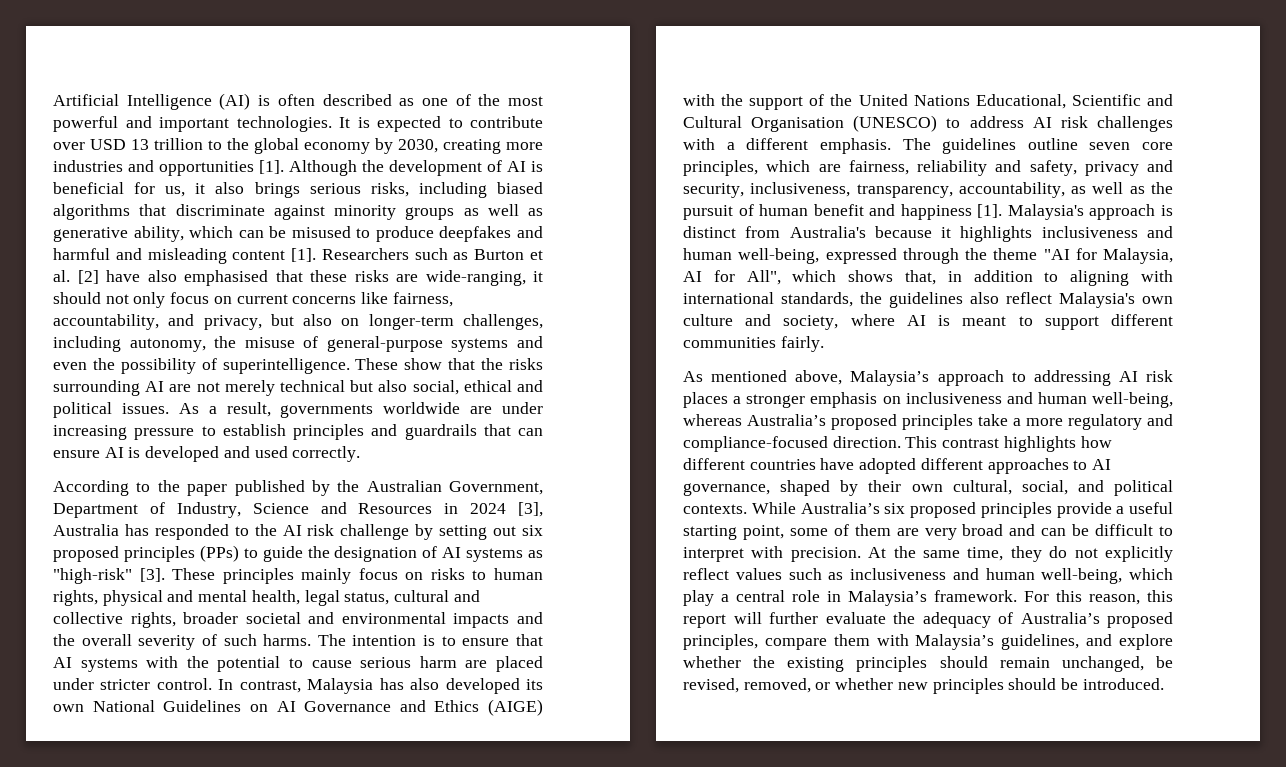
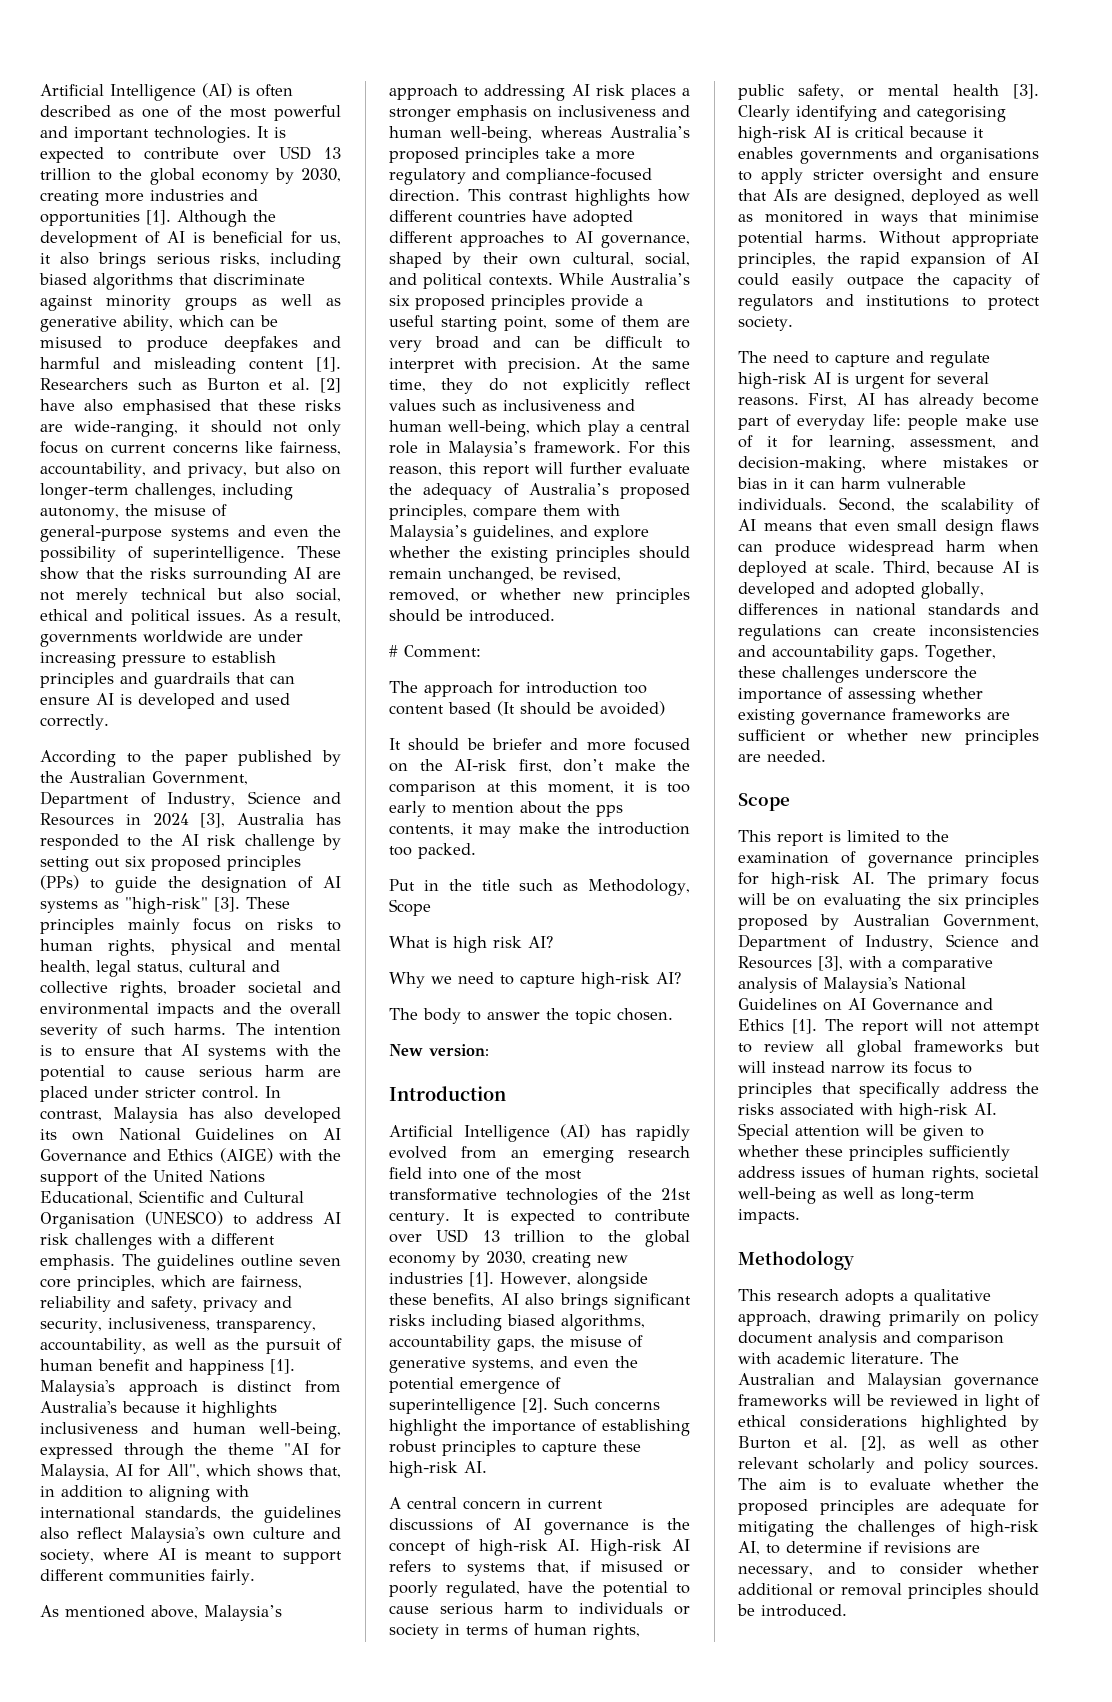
+ # Comment:
+ The approach for introduction too content based (It should be avoided)
+ It should be briefer and more focused on the AI-risk first, don’t make the comparison at this moment, it is too early to mention about the pps contents, it may make the introduction too packed.
+ Put in the title such as Methodology, Scope
+ What is high risk AI?
+ Why we need to capture high-risk AI?
+ The body to answer the topic chosen.
+ New version:
+ Introduction
+ Artificial Intelligence (AI) has rapidly evolved from an emerging research field into one of the most transformative technologies of the 21st century. It is expected to contribute over USD 13 trillion to the global economy by 2030, creating new industries [1]. However, alongside these benefits, AI also brings significant risks including biased algorithms, accountability gaps, the misuse of generative systems, and even the potential emergence of superintelligence [2]. Such concerns highlight the importance of establishing robust principles to capture these high-risk AI.
+ A central concern in current discussions of AI governance is the concept of high-risk AI. High-risk AI refers to systems that, if misused or poorly regulated, have the potential to cause serious harm to individuals or society in terms of human rights, public safety, or mental health [3]. Clearly identifying and categorising high-risk AI is critical because it enables governments and organisations to apply stricter oversight and ensure that AIs are designed, deployed as well as monitored in ways that minimise potential harms. Without appropriate principles, the rapid expansion of AI could easily outpace the capacity of regulators and institutions to protect society.
+ The need to capture and regulate high-risk AI is urgent for several reasons. First, AI has already become part of everyday life: people make use of it for learning, assessment, and decision-making, where mistakes or bias in it can harm vulnerable individuals. Second, the scalability of AI means that even small design flaws can produce widespread harm when deployed at scale. Third, because AI is developed and adopted globally, differences in national standards and regulations can create inconsistencies and accountability gaps. Together, these challenges underscore the importance of assessing whether existing governance frameworks are sufficient or whether new principles are needed.
+ Scope
+ This report is limited to the examination of governance principles for high-risk AI. The primary focus will be on evaluating the six principles proposed by Australian Government, Department of Industry, Science and Resources [3], with a comparative analysis of Malaysia's National Guidelines on AI Governance and Ethics [1]. The report will not attempt to review all global frameworks but will instead narrow its focus to principles that specifically address the risks associated with high-risk AI. Special attention will be given to whether these principles sufficiently address issues of human rights, societal well-being as well as long-term impacts.
+ Methodology
+ This research adopts a qualitative approach, drawing primarily on policy document analysis and comparison with academic literature. The Australian and Malaysian governance frameworks will be reviewed in light of ethical considerations highlighted by Burton et al. [2], as well as other relevant scholarly and policy sources. The aim is to evaluate whether the proposed principles are adequate for mitigating the challenges of high-risk AI, to determine if revisions are necessary, and to consider whether additional or removal principles should be introduced.

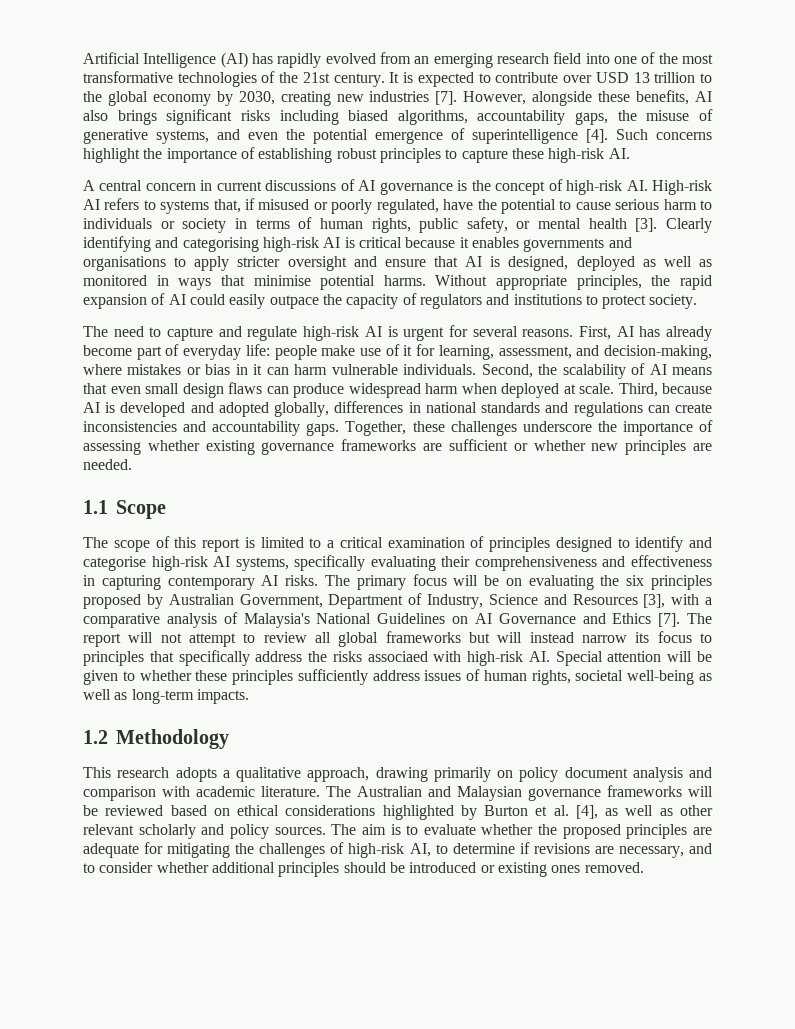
- Artificial Intelligence (AI) is often described as one of the most powerful and important technologies. It is expected to contribute over USD 13 trillion to the global economy by 2030, creating more industries and opportunities [1]. Although the development of AI is beneficial for us, it also brings serious risks, including biased algorithms that discriminate against minority groups as well as generative ability, which can be misused to produce deepfakes and harmful and misleading content [1]. Researchers such as Burton et al. [2] have also emphasised that these risks are wide-ranging, it should not only focus on current concerns like fairness, accountability, and privacy, but also on longer-term challenges, including autonomy, the misuse of general-purpose systems and even the possibility of superintelligence. These show that the risks surrounding AI are not merely technical but also social, ethical and political issues. As a result, governments worldwide are under increasing pressure to establish principles and guardrails that can ensure AI is developed and used correctly.
- According to the paper published by the Australian Government, Department of Industry, Science and Resources in 2024 [3], Australia has responded to the AI risk challenge by setting out six proposed principles (PPs) to guide the designation of AI systems as "high-risk" [3]. These principles mainly focus on risks to human rights, physical and mental health, legal status, cultural and collective rights, broader societal and environmental impacts and the overall severity of such harms. The intention is to ensure that AI systems with the potential to cause serious harm are placed under stricter control. In contrast, Malaysia has also developed its own National Guidelines on AI Governance and Ethics (AIGE) with the support of the United Nations Educational, Scientific and Cultural Organisation (UNESCO) to address AI risk challenges with a different emphasis. The guidelines outline seven core principles, which are fairness, reliability and safety, privacy and security, inclusiveness, transparency, accountability, as well as the pursuit of human benefit and happiness [1]. Malaysia's approach is distinct from Australia's because it highlights inclusiveness and human well-being, expressed through the theme "AI for Malaysia, AI for All", which shows that, in addition to aligning with international standards, the guidelines also reflect Malaysia's own culture and society, where AI is meant to support different communities fairly.
- As mentioned above, Malaysia’s approach to addressing AI risk places a stronger emphasis on inclusiveness and human well-being, whereas Australia’s proposed principles take a more regulatory and compliance-focused direction. This contrast highlights how different countries have adopted different approaches to AI governance, shaped by their own cultural, social, and political contexts. While Australia’s six proposed principles provide a useful starting point, some of them are very broad and can be difficult to interpret with precision. At the same time, they do not explicitly reflect values such as inclusiveness and human well-being, which play a central role in Malaysia’s framework. For this reason, this report will further evaluate the adequacy of Australia’s proposed principles, compare them with Malaysia’s guidelines, and explore whether the existing principles should remain unchanged, be revised, removed, or whether new principles should be introduced.
- # Comment:
- The approach for introduction too content based (It should be avoided)
- It should be briefer and more focused on the AI-risk first, don’t make the comparison at this moment, it is too early to mention about the pps contents, it may make the introduction too packed.
- Put in the title such as Methodology, Scope
- What is high risk AI?
- Why we need to capture high-risk AI?
- The body to answer the topic chosen.
- New version:
- Introduction
- It is expected to contribute over USD 13 trillion to the global economy by 2030, creating new industries [1].
+ It is expected to contribute over USD 13 trillion to the global economy by 2030, creating new industries [7].
- However, alongside these benefits, AI also brings significant risks including biased algorithms, accountability gaps, the misuse of generative systems, and even the potential emergence of superintelligence [2].
+ However, alongside these benefits, AI also brings significant risks including biased algorithms, accountability gaps, the misuse of generative systems, and even the potential emergence of superintelligence [4].
- Clearly identifying and categorising high-risk AI is critical because it enables governments and organisations to apply stricter oversight and ensure that AIs are designed, deployed as well as monitored in ways that minimise potential harms.
+ Clearly identifying and categorising high-risk AI is critical because it enables governments and organisations to apply stricter oversight and ensure that AI is designed, deployed as well as monitored in ways that minimise potential harms.
  Together, these challenges underscore the importance of assessing whether existing governance frameworks are sufficient or whether new principles are needed.
- Scope
- This report is limited to the examination of governance principles for high-risk AI. The primary focus will be on evaluating the six principles proposed by Australian Government, Department of Industry, Science and Resources [3], with a comparative analysis of Malaysia's National Guidelines on AI Governance and Ethics [1].
+ 1.1 Scope
+ The scope of this report is limited to a critical examination of principles designed to identify and categorise high-risk AI systems, specifically evaluating their comprehensiveness and effectiveness in capturing contemporary AI risks. The primary focus will be on evaluating the six principles proposed by Australian Government, Department of Industry, Science and Resources [3], with a comparative analysis of Malaysia's National Guidelines on AI Governance and Ethics [7].
- The report will not attempt to review all global frameworks but will instead narrow its focus to principles that specifically address the risks associated with high-risk AI. Special attention will be given to whether these principles sufficiently address issues of human rights, societal well-being as well as long-term impacts.
+ The report will not attempt to review all global frameworks but will instead narrow its focus to principles that specifically address the risks associaed with high-risk AI. Special attention will be given to whether these principles sufficiently address issues of human rights, societal well-being as well as long-term impacts.
- Methodology
+ 1.2 Methodology
- The Australian and Malaysian governance frameworks will be reviewed in light of ethical considerations highlighted by Burton et al. [2], as well as other relevant scholarly and policy sources.
+ The Australian and Malaysian governance frameworks will be reviewed based on ethical considerations highlighted by Burton et al. [4], as well as other relevant scholarly and policy sources.
- The aim is to evaluate whether the proposed principles are adequate for mitigating the challenges of high-risk AI, to determine if revisions are necessary, and to consider whether additional or removal principles should be introduced.
+ The aim is to evaluate whether the proposed principles are adequate for mitigating the challenges of high-risk AI, to determine if revisions are necessary, and to consider whether additional principles should be introduced or existing ones removed.

